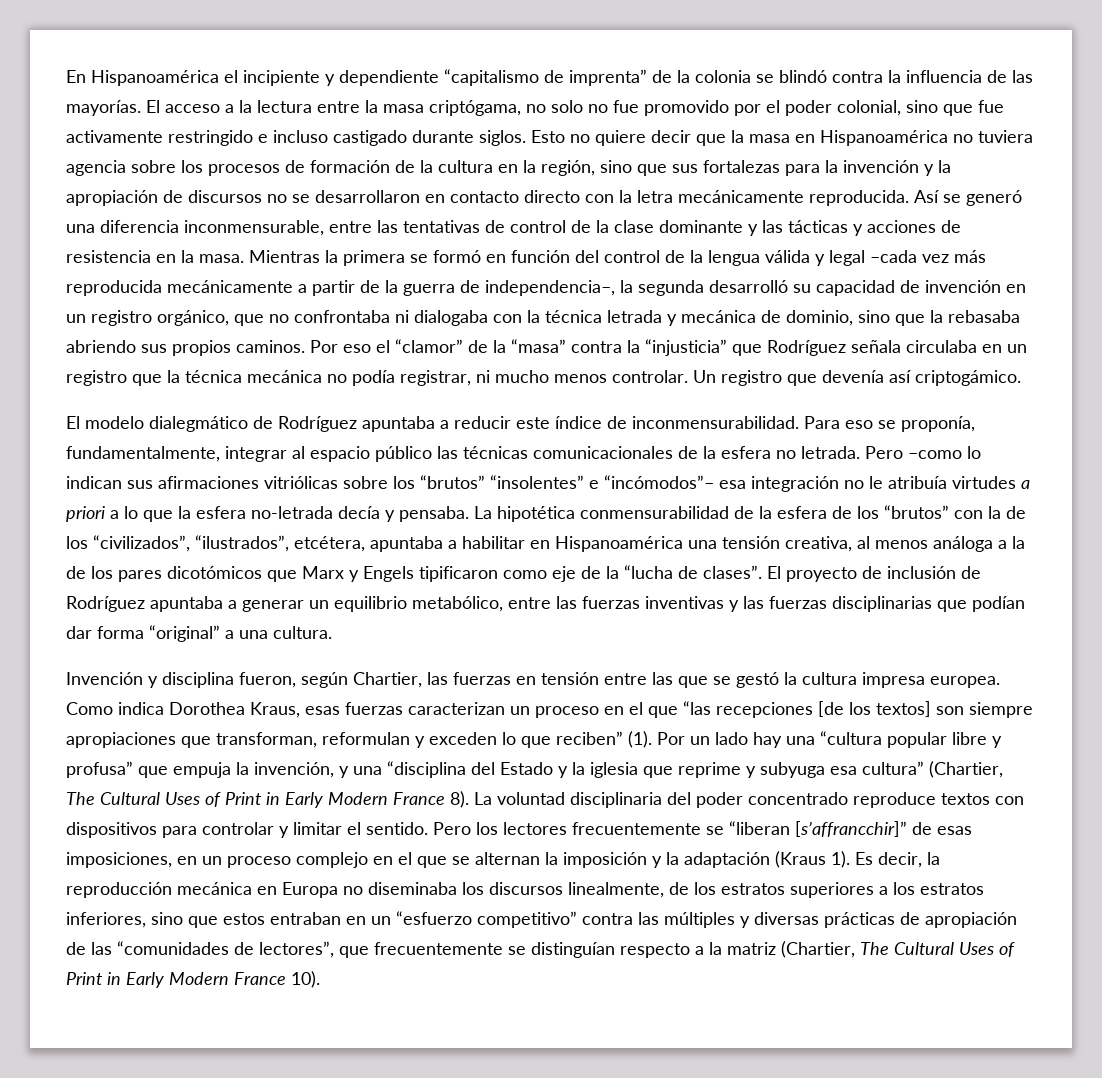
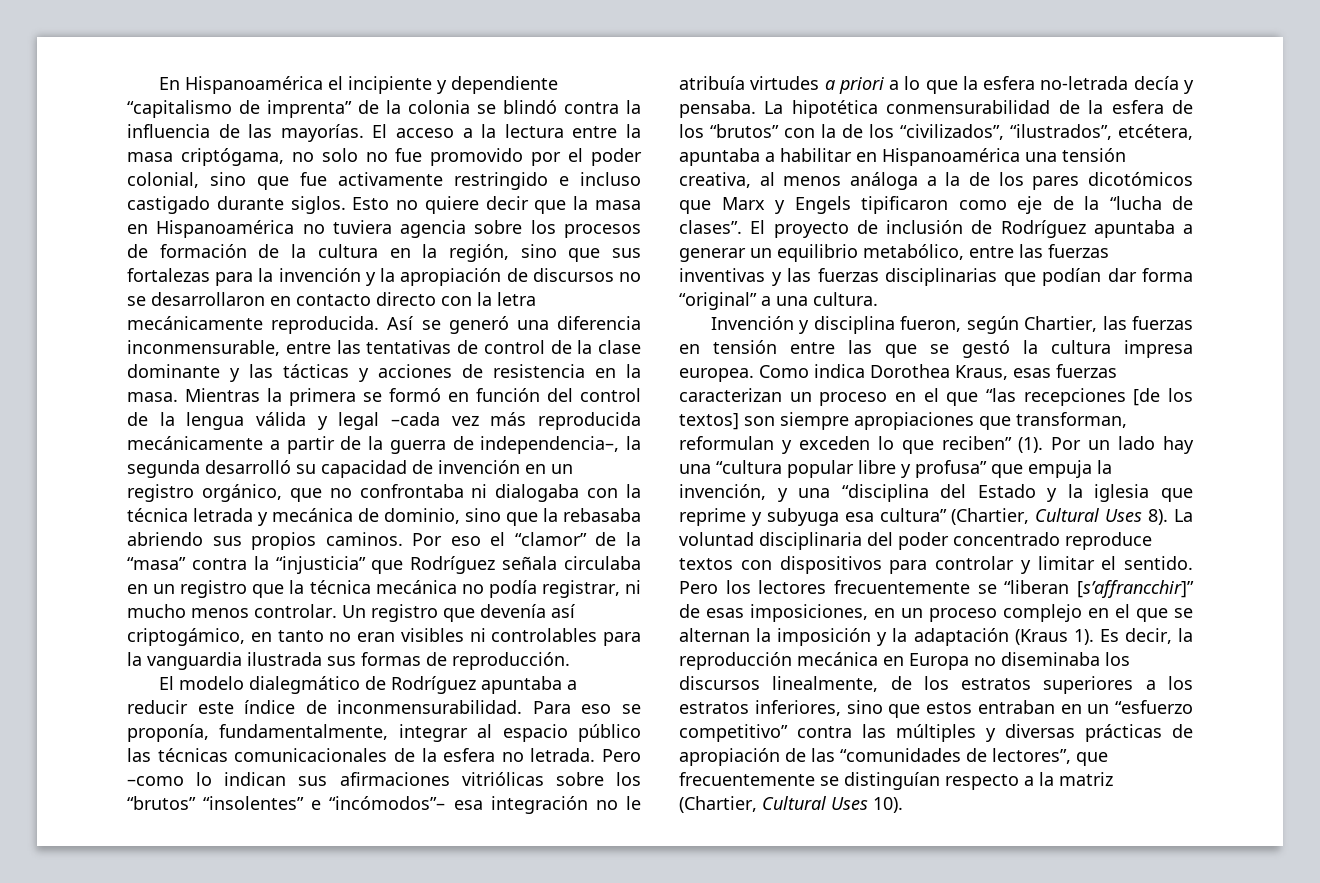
- Un registro que devenía así criptogámico.
+ Un registro que devenía así criptogámico, en tanto no eran visibles ni controlables para la vanguardia ilustrada sus formas de reproducción.
- Por un lado hay una “cultura popular libre y profusa” que empuja la invención, y una “disciplina del Estado y la iglesia que reprime y subyuga esa cultura” (Chartier, The Cultural Uses of Print in Early Modern France 8).
+ Por un lado hay una “cultura popular libre y profusa” que empuja la invención, y una “disciplina del Estado y la iglesia que reprime y subyuga esa cultura” (Chartier, Cultural Uses 8).
- Es decir, la reproducción mecánica en Europa no diseminaba los discursos linealmente, de los estratos superiores a los estratos inferiores, sino que estos entraban en un “esfuerzo competitivo” contra las múltiples y diversas prácticas de apropiación de las “comunidades de lectores”, que frecuentemente se distinguían respecto a la matriz (Chartier, The Cultural Uses of Print in Early Modern France 10).
+ Es decir, la reproducción mecánica en Europa no diseminaba los discursos linealmente, de los estratos superiores a los estratos inferiores, sino que estos entraban en un “esfuerzo competitivo” contra las múltiples y diversas prácticas de apropiación de las “comunidades de lectores”, que frecuentemente se distinguían respecto a la matriz (Chartier, Cultural Uses 10).

